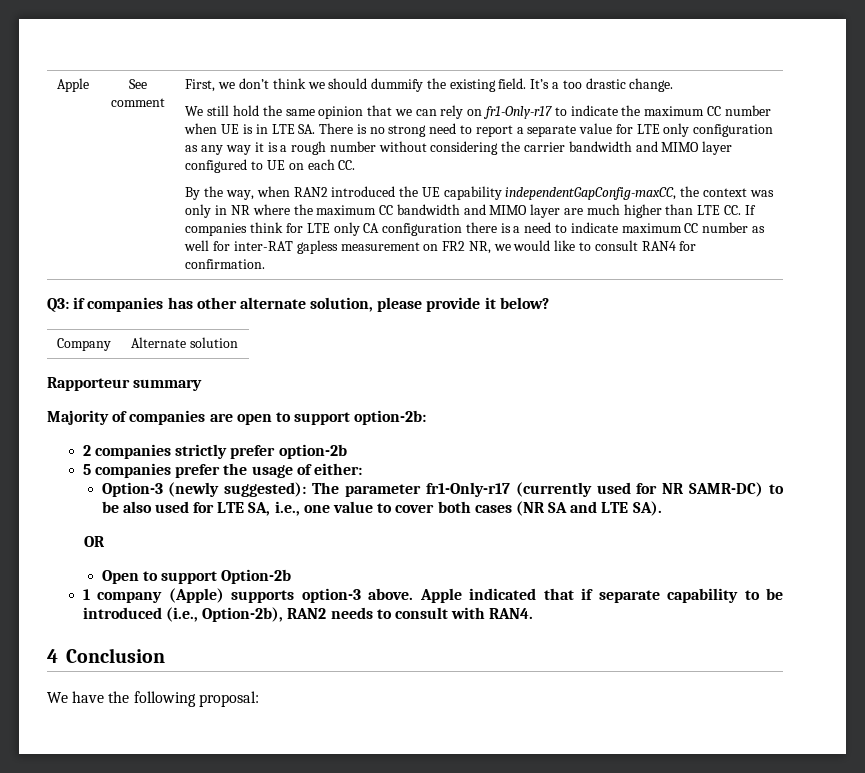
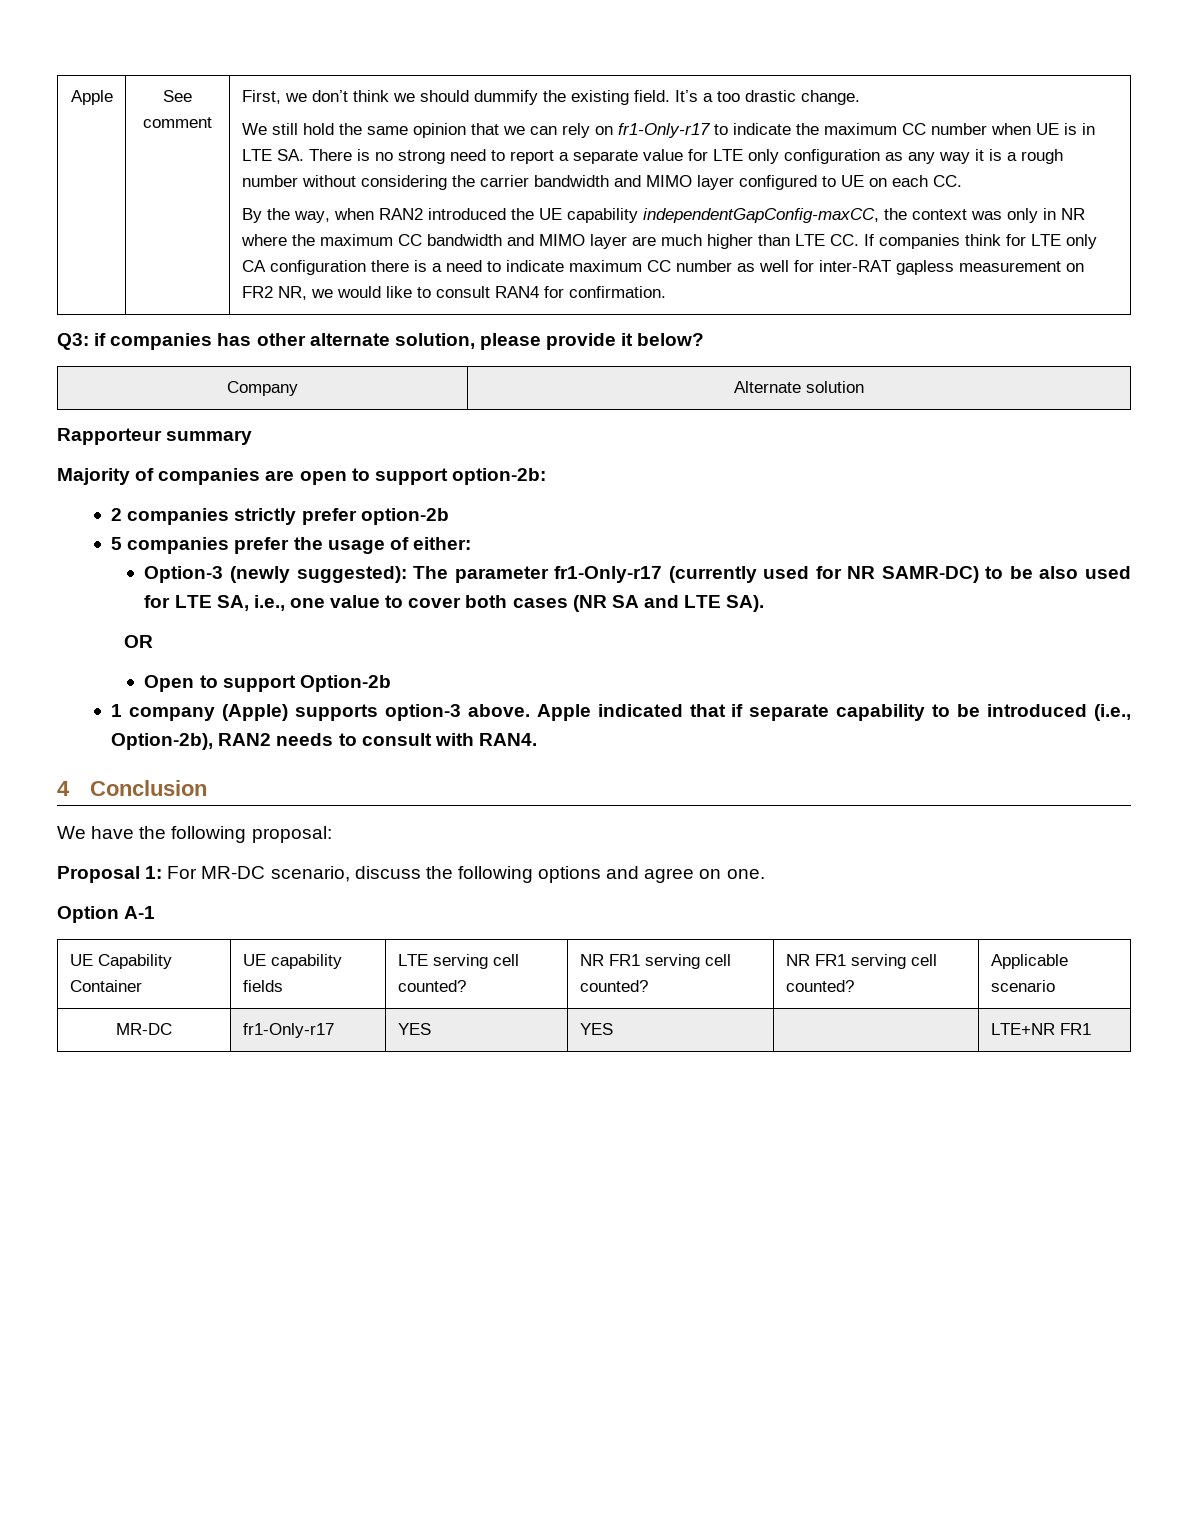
+ Proposal 1: For MR-DC scenario, discuss the following options and agree on one.
+ Option A-1
+ UE Capability Container | UE capability fields | LTE serving cell counted? | NR FR1 serving cell counted? | NR FR1 serving cell counted? | Applicable scenario
+ MR-DC | fr1-Only-r17 | YES | YES | | LTE+NR FR1

